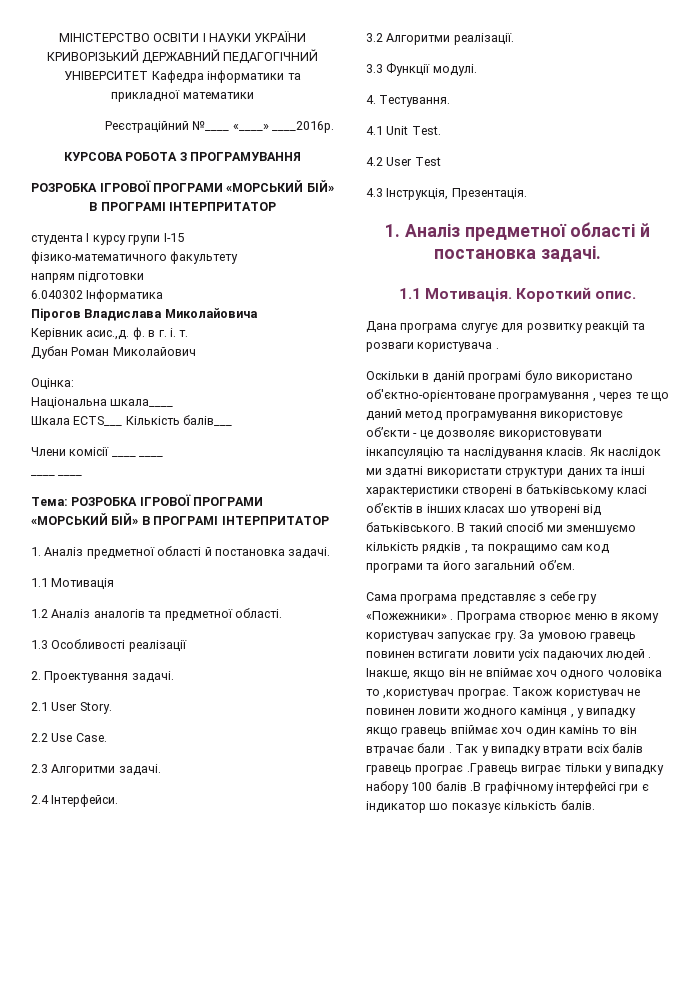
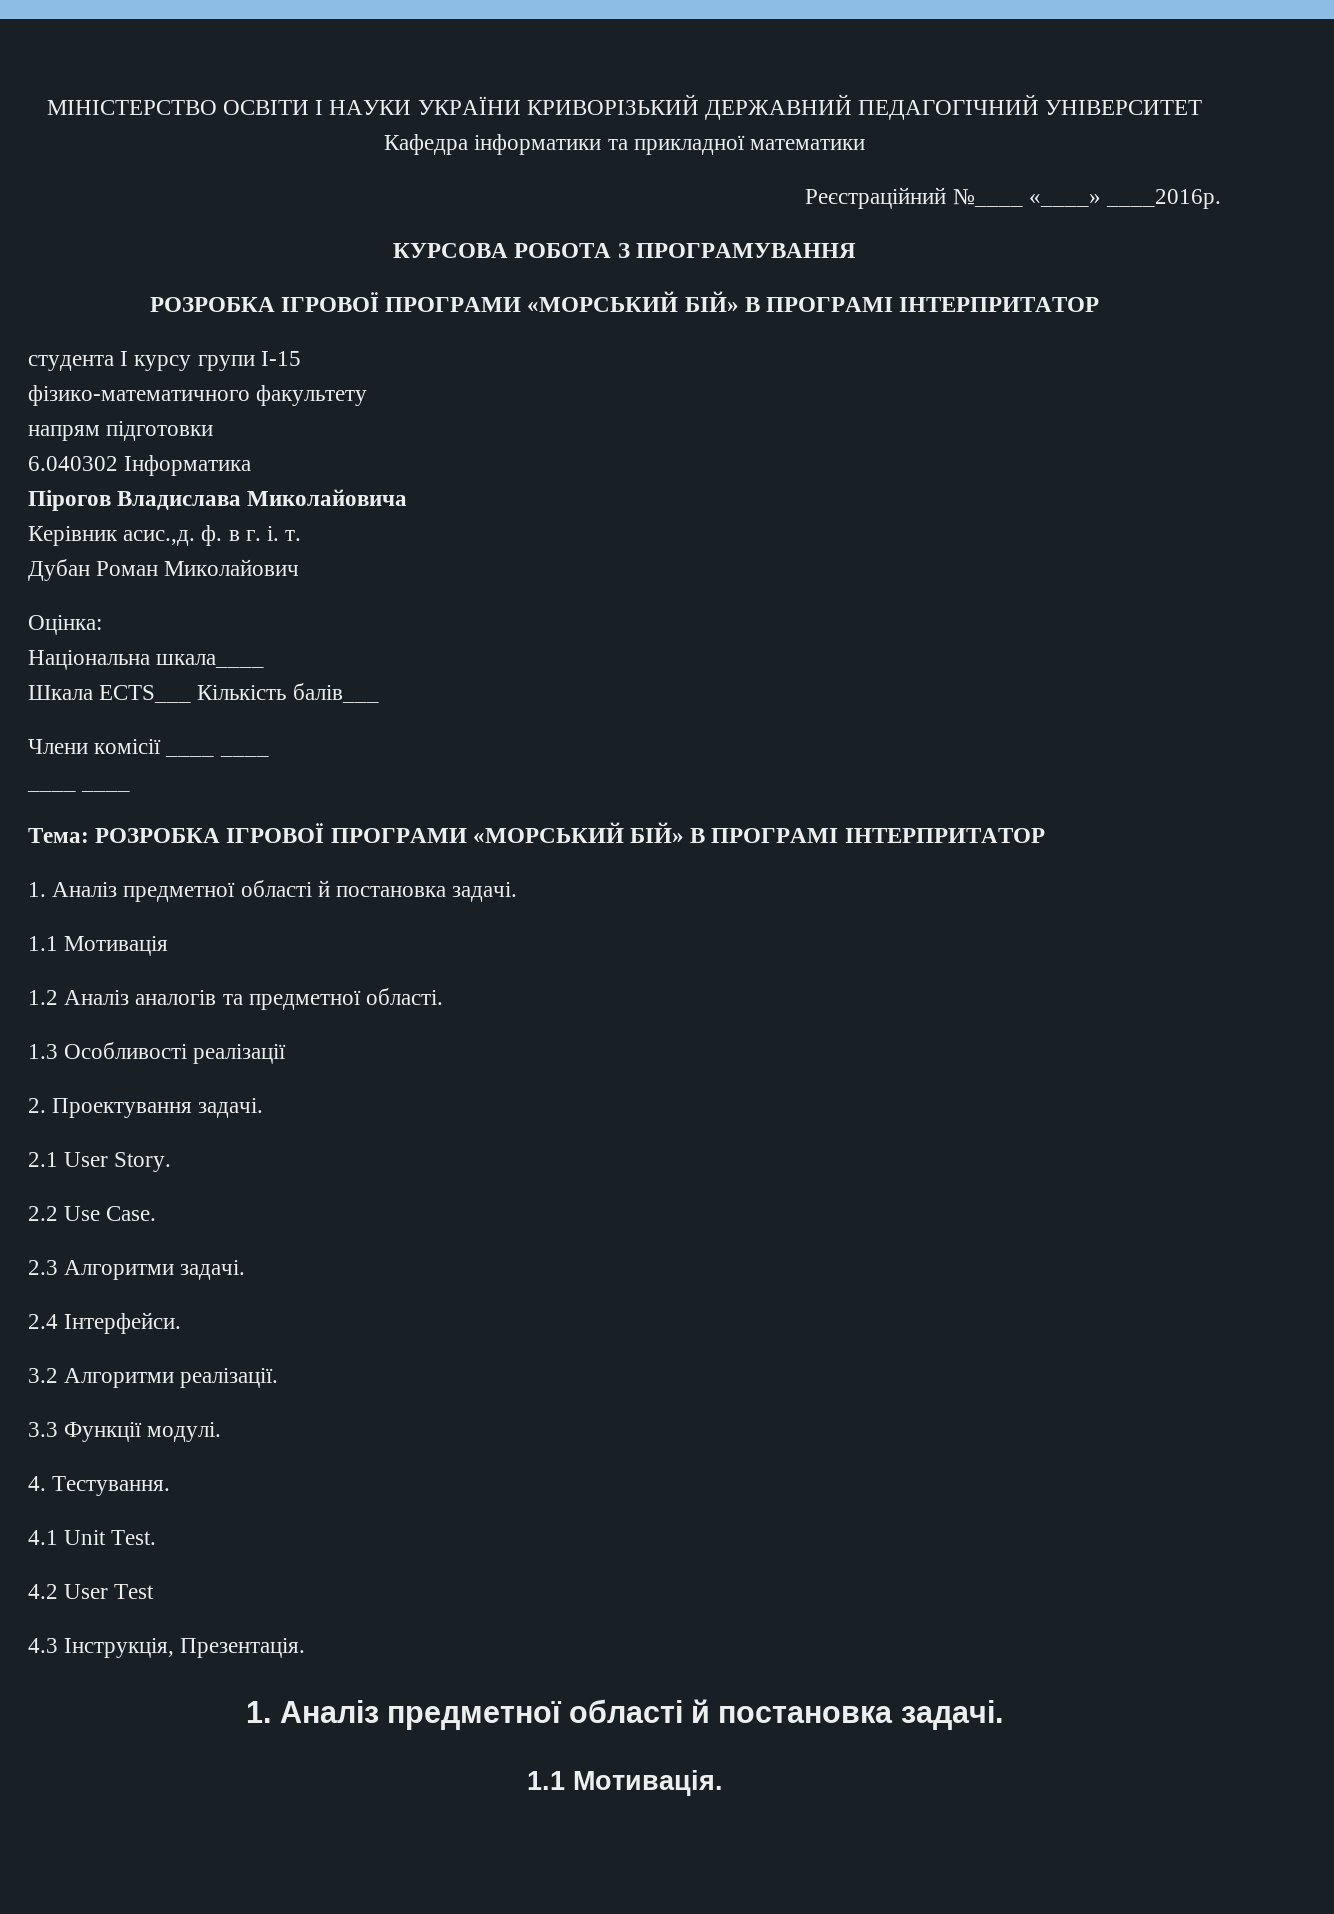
- Короткий опис.
- Дана програма слугує для розвитку реакцій та розваги користувача .
- Оскільки в даній програмі було використано об'єктно-орієнтоване програмування , через те що даний метод програмування використовує об’єкти - це дозволяє використовувати інкапсуляцію та наслідування класів. Як наслідок ми здатні використати структури даних та інші характеристики створені в батьківському класі об’єктів в інших класах шо утворені від батьківського. В такий спосіб ми зменшуємо кількість рядків , та покращимо сам код програми та його загальний об’єм.
- Сама програма представляє з себе гру «Пожежники» . Програма створює меню в якому користувач запускає гру. За умовою гравець повинен встигати ловити усіх падаючих людей . Інакше, якщо він не впіймає хоч одного чоловіка то ,користувач програє. Також користувач не повинен ловити жодного камінця , у випадку якщо гравець впіймає хоч один камінь то він втрачає бали . Так у випадку втрати всіх балів гравець програє .Гравець виграє тільки у випадку набору 100 балів .В графічному інтерфейсі гри є індикатор шо показує кількість балів.

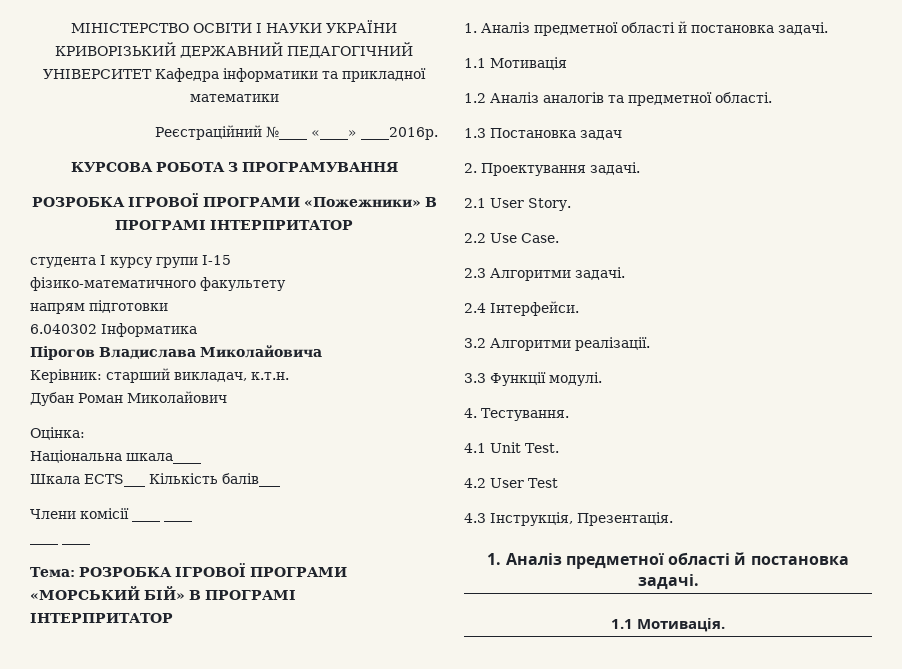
  КУРСОВА РОБОТА З ПРОГРАМУВАННЯ
- РОЗРОБКА ІГРОВОЇ ПРОГРАМИ «МОРСЬКИЙ БІЙ» В ПРОГРАМІ ІНТЕРПРИТАТОР
+ РОЗРОБКА ІГРОВОЇ ПРОГРАМИ «Пожежники» В ПРОГРАМІ ІНТЕРПРИТАТОР
- Керівник асис.,д. ф. в г. і. т.
+ Керівник: старший викладач, к.т.н.
- 1.3 Особливості реалізації
+ 1.3 Постановка задач

